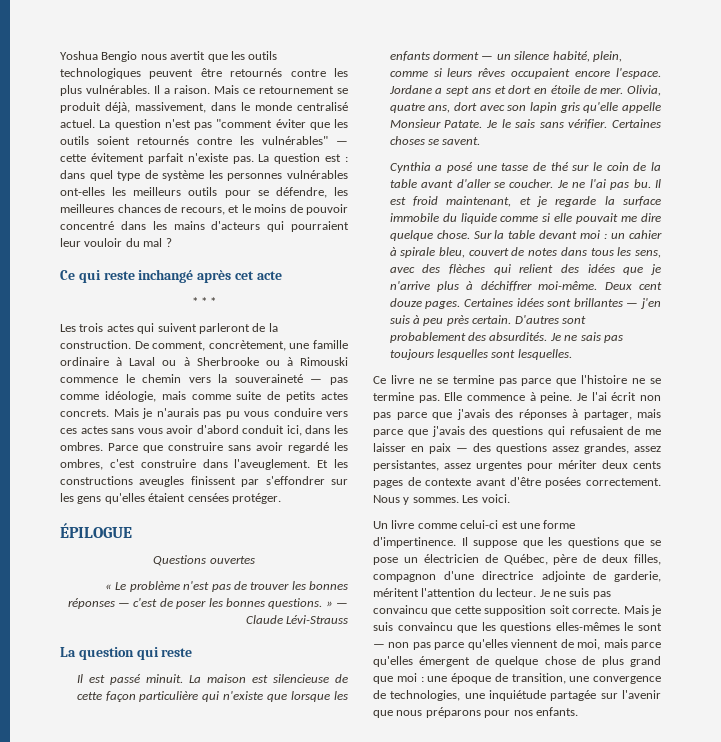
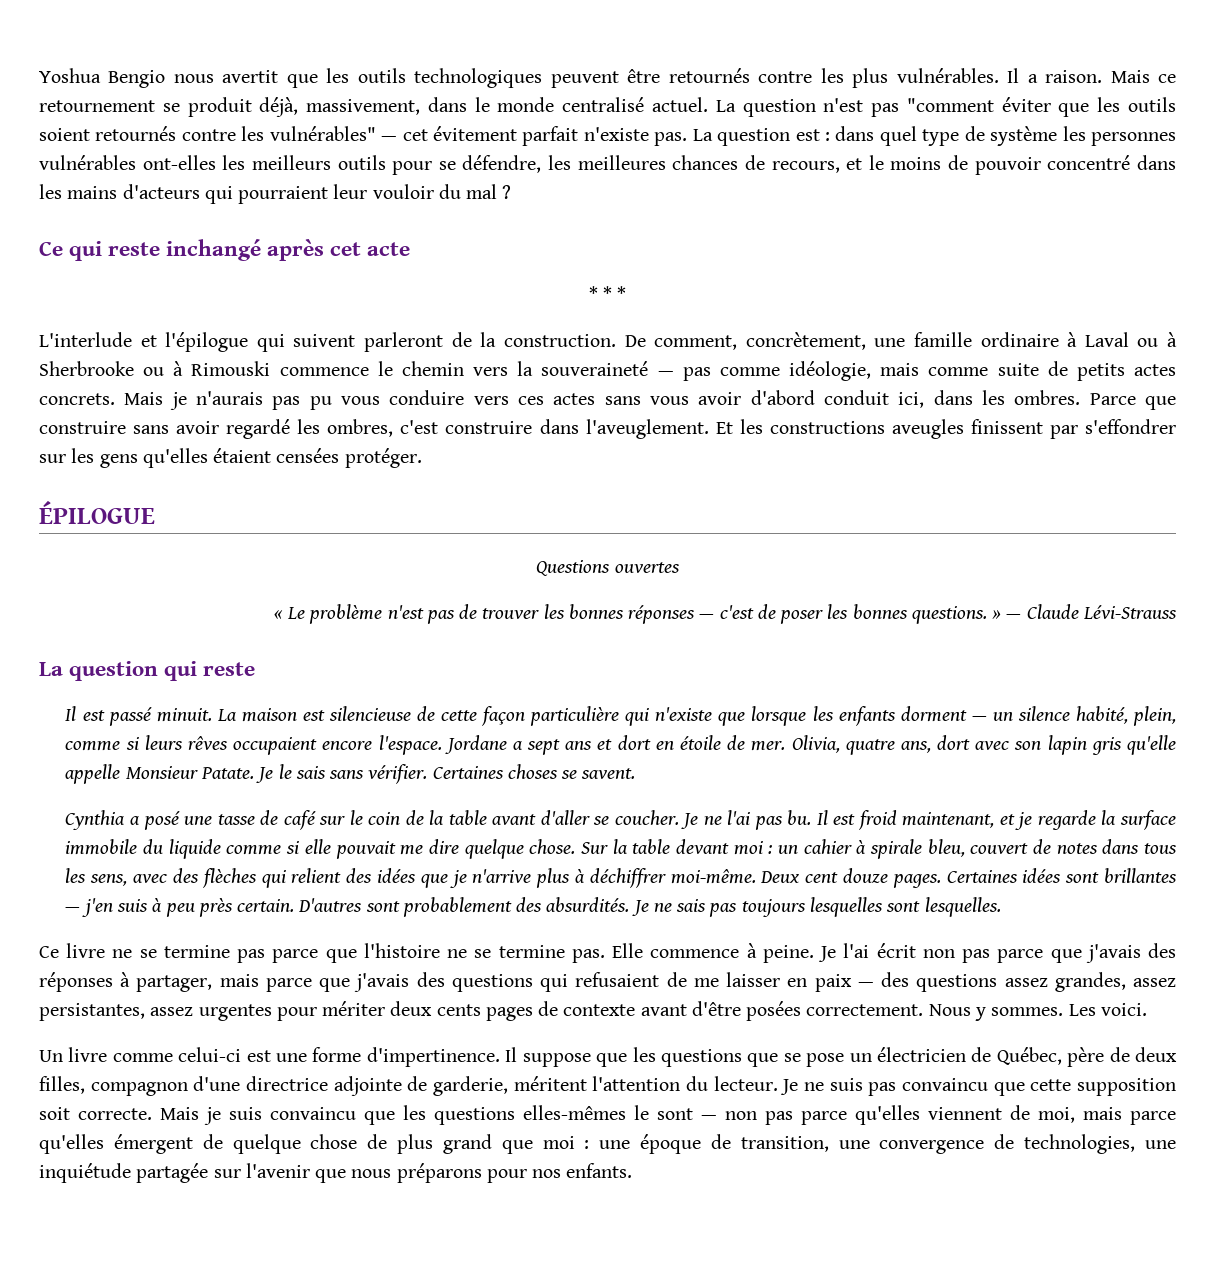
- La question n'est pas "comment éviter que les outils soient retournés contre les vulnérables" — cette évitement parfait n'existe pas.
+ La question n'est pas "comment éviter que les outils soient retournés contre les vulnérables" — cet évitement parfait n'existe pas.
- Les trois actes qui suivent parleront de la construction.
+ L'interlude et l'épilogue qui suivent parleront de la construction.
- Cynthia a posé une tasse de thé sur le coin de la table avant d'aller se coucher.
+ Cynthia a posé une tasse de café sur le coin de la table avant d'aller se coucher.

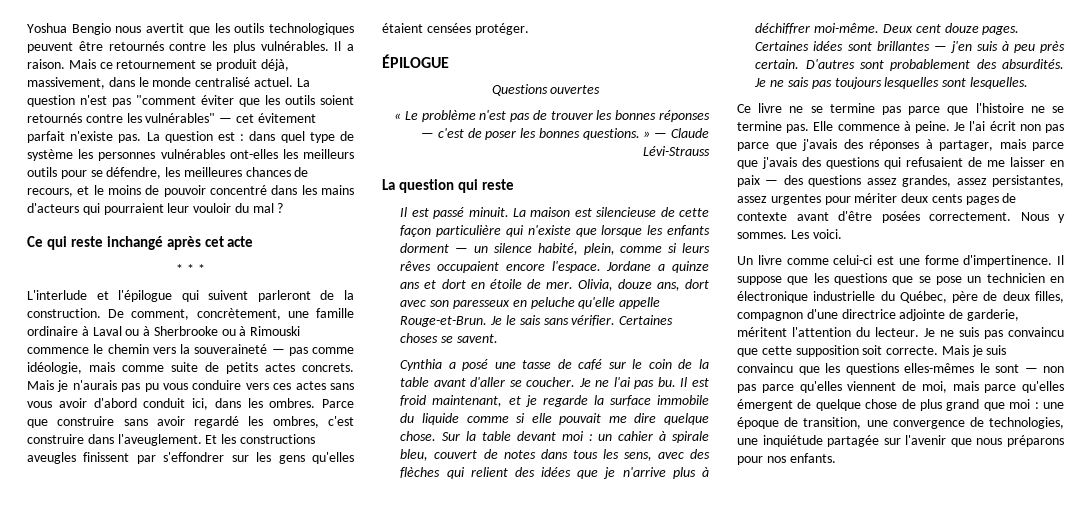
- Jordane a sept ans et dort en étoile de mer.
+ Jordane a quinze ans et dort en étoile de mer.
- Olivia, quatre ans, dort avec son lapin gris qu'elle appelle Monsieur Patate.
+ Olivia, douze ans, dort avec son paresseux en peluche qu'elle appelle Rouge-et-Brun.
- Il suppose que les questions que se pose un électricien de Québec, père de deux filles, compagnon d'une directrice adjointe de garderie, méritent l'attention du lecteur.
+ Il suppose que les questions que se pose un technicien en électronique industrielle du Québec, père de deux filles, compagnon d'une directrice adjointe de garderie, méritent l'attention du lecteur.

